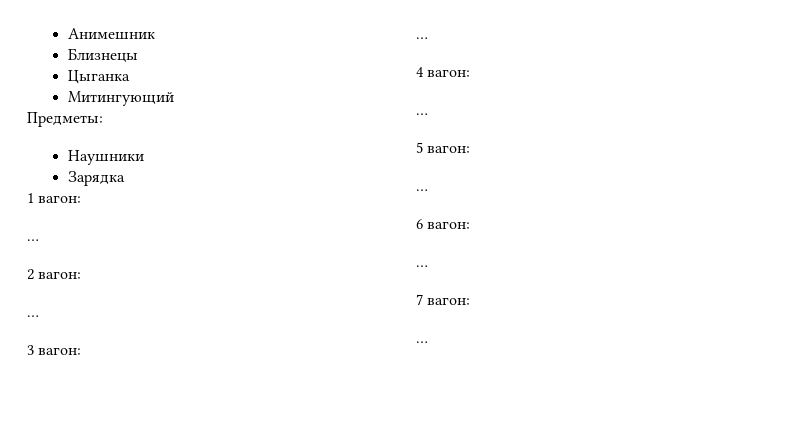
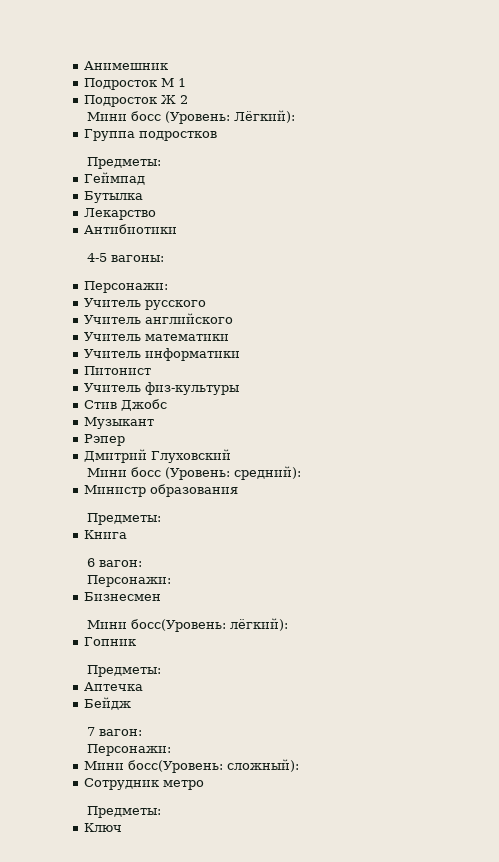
- Близнецы
- Цыганка
- Митингующий
+ Подросток М 1
+ Подросток Ж 2
+ Мини босс (Уровень: Лёгкий):
+ Группа подростков
  Предметы:
- Наушники
- Зарядка
- 1 вагон:
- …
- 2 вагон:
- …
- 3 вагон:
- …
- 4 вагон:
- …
- 5 вагон:
- …
+ Геймпад
+ Бутылка
+ Лекарство
+ Антибиотики
+ 4-5 вагоны:
+ Персонажи:
+ Учитель русского
+ Учитель английского
+ Учитель математики
+ Учитель информатики
+ Питонист
+ Учитель физ-культуры
+ Стив Джобс
+ Музыкант
+ Рэпер
+ Дмитрий Глуховский
+ Мини босс (Уровень: средний):
+ Министр образования
+ Предметы:
+ Книга
  6 вагон:
- …
+ Персонажи:
+ Бизнесмен
+ Мини босс(Уровень: лёгкий):
+ Гопник
+ Предметы:
+ Аптечка
+ Бейдж
  7 вагон:
- …
+ Персонажи:
+ Мини босс(Уровень: сложный):
+ Сотрудник метро
+ Предметы:
+ Ключ

